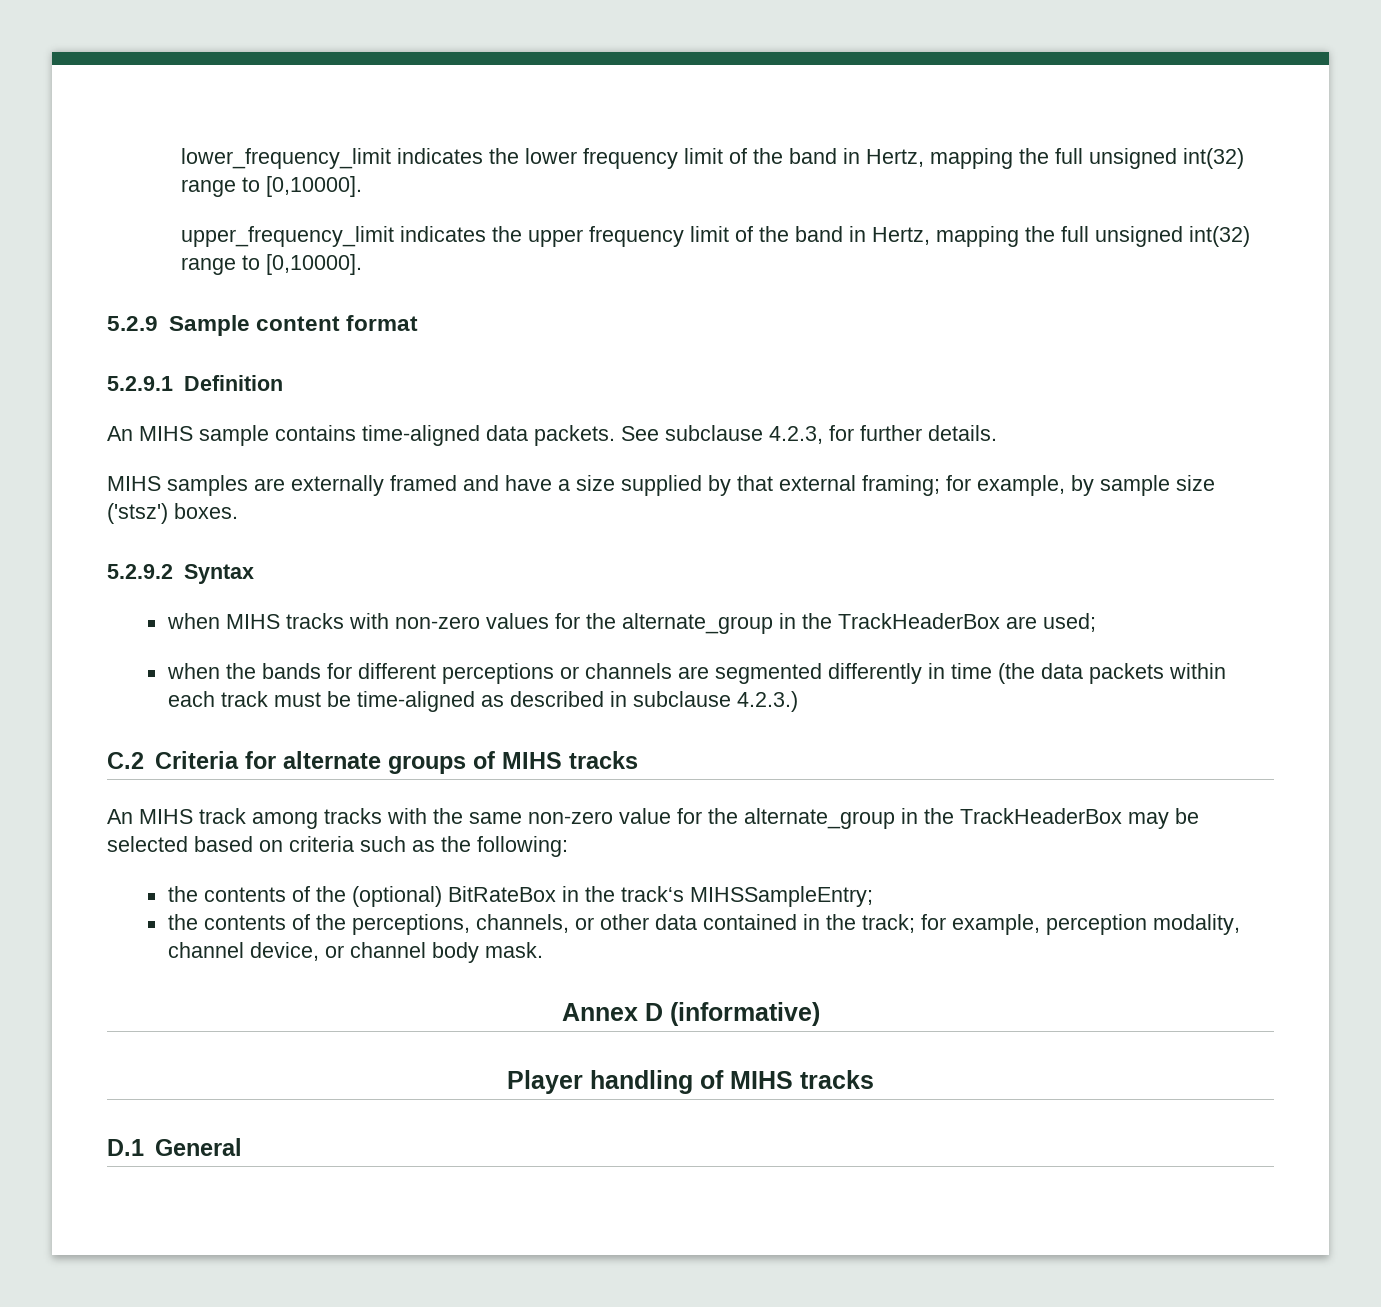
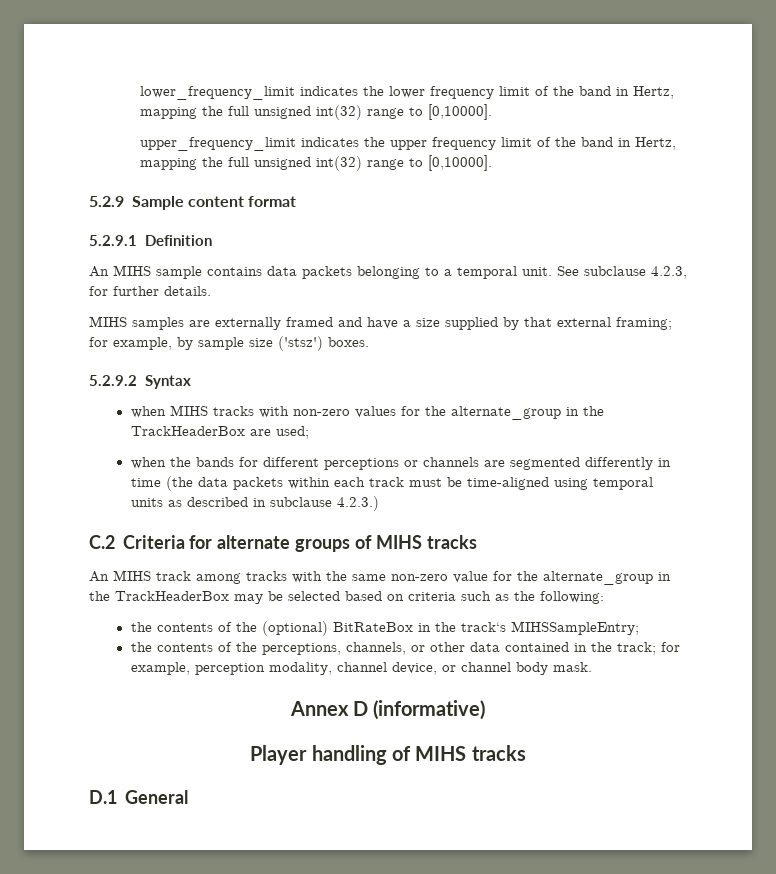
- An MIHS sample contains time-aligned data packets.
+ An MIHS sample contains data packets belonging to a temporal unit.
- when the bands for different perceptions or channels are segmented differently in time (the data packets within each track must be time-aligned as described in subclause 4.2.3.)
+ when the bands for different perceptions or channels are segmented differently in time (the data packets within each track must be time-aligned using temporal units as described in subclause 4.2.3.)

